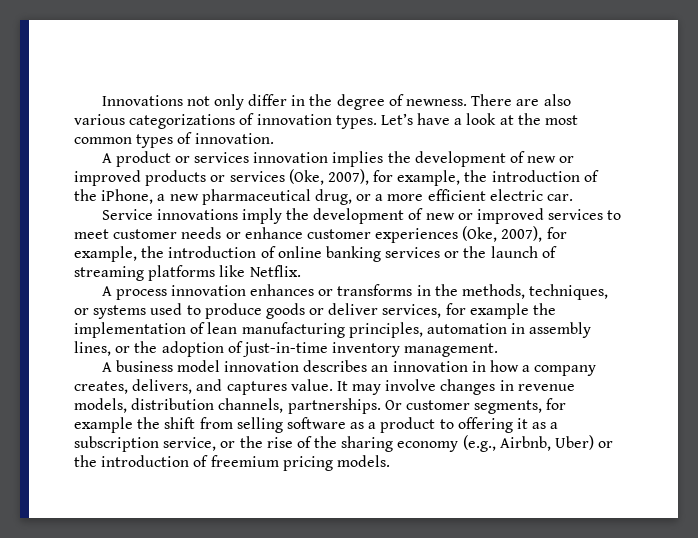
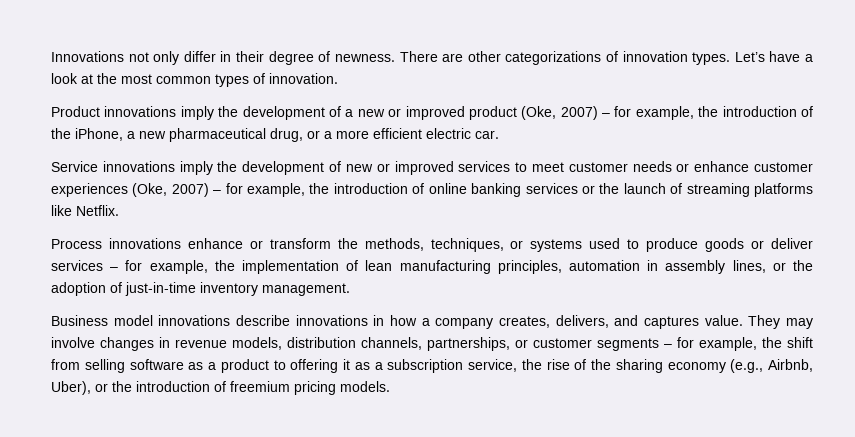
- Innovations not only differ in the degree of newness.
+ Innovations not only differ in their degree of newness.
- There are also various categorizations of innovation types.
+ There are other categorizations of innovation types.
- A product or services innovation implies the development of new or improved products or services (Oke, 2007), for example, the introduction of the iPhone, a new pharmaceutical drug, or a more efficient electric car.
+ Product innovations imply the development of a new or improved product (Oke, 2007) – for example, the introduction of the iPhone, a new pharmaceutical drug, or a more efficient electric car.
- Service innovations imply the development of new or improved services to meet customer needs or enhance customer experiences (Oke, 2007), for example, the introduction of online banking services or the launch of streaming platforms like Netflix.
+ Service innovations imply the development of new or improved services to meet customer needs or enhance customer experiences (Oke, 2007) – for example, the introduction of online banking services or the launch of streaming platforms like Netflix.
- A process innovation enhances or transforms in the methods, techniques, or systems used to produce goods or deliver services, for example the implementation of lean manufacturing principles, automation in assembly lines, or the adoption of just-in-time inventory management.
+ Process innovations enhance or transform the methods, techniques, or systems used to produce goods or deliver services – for example, the implementation of lean manufacturing principles, automation in assembly lines, or the adoption of just-in-time inventory management.
- A business model innovation describes an innovation in how a company creates, delivers, and captures value.
+ Business model innovations describe innovations in how a company creates, delivers, and captures value.
- It may involve changes in revenue models, distribution channels, partnerships. Or customer segments, for example the shift from selling software as a product to offering it as a subscription service, or the rise of the sharing economy (e.g., Airbnb, Uber) or the introduction of freemium pricing models.
+ They may involve changes in revenue models, distribution channels, partnerships, or customer segments – for example, the shift from selling software as a product to offering it as a subscription service, the rise of the sharing economy (e.g., Airbnb, Uber), or the introduction of freemium pricing models.

